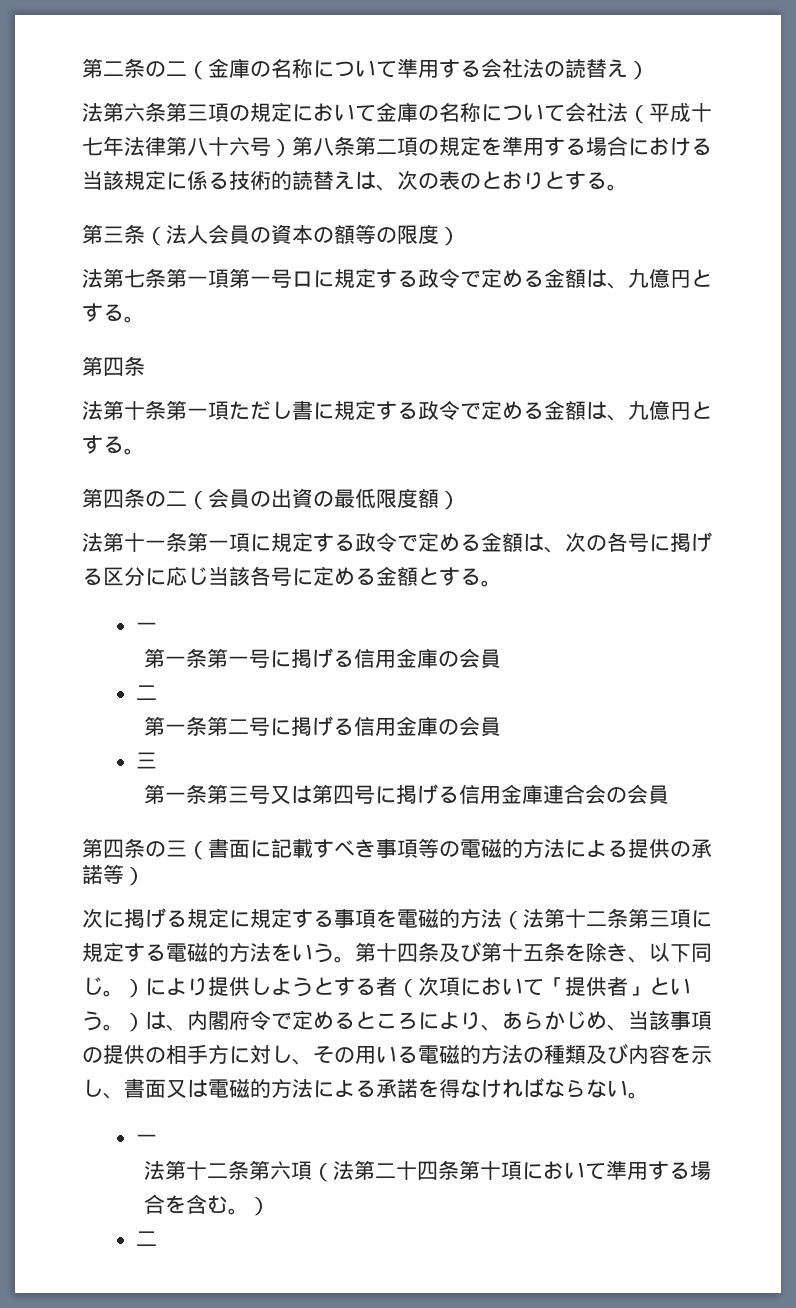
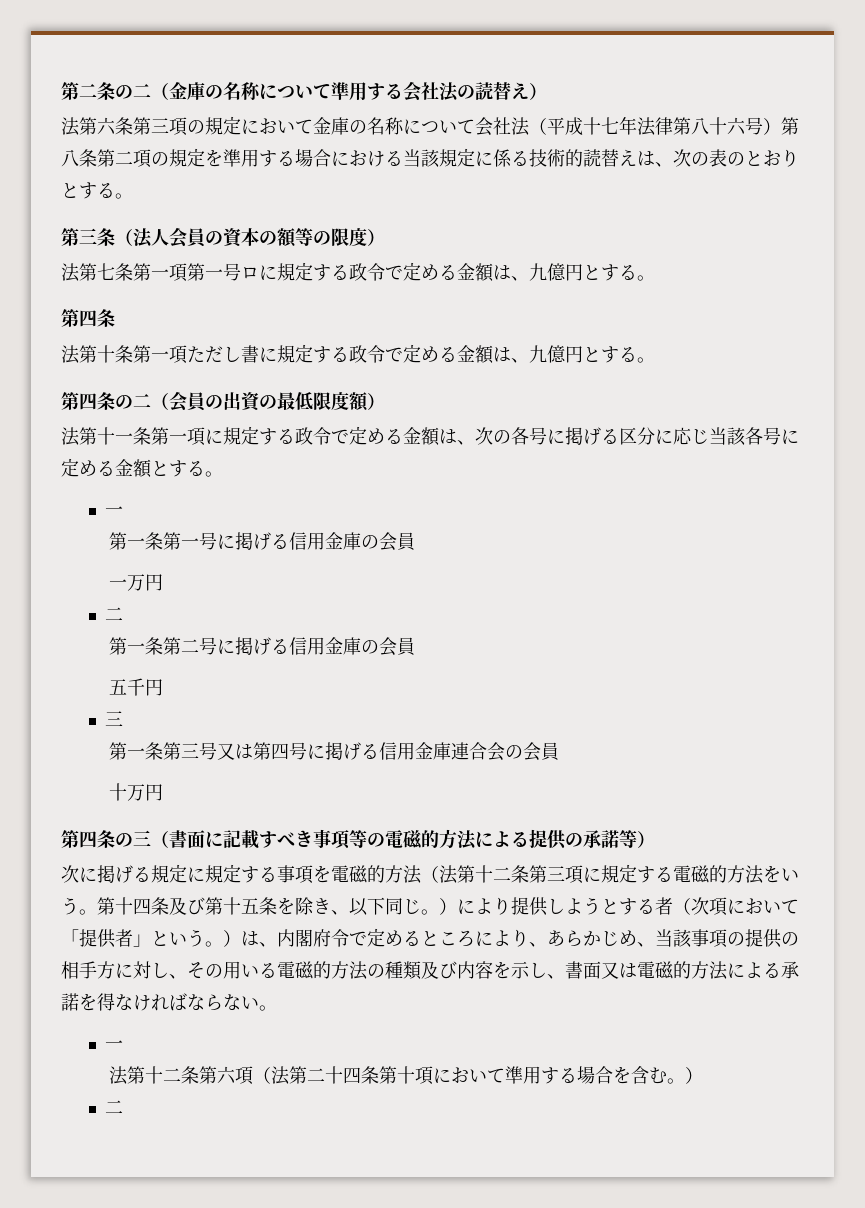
+ 一万円
+ 五千円
+ 十万円

